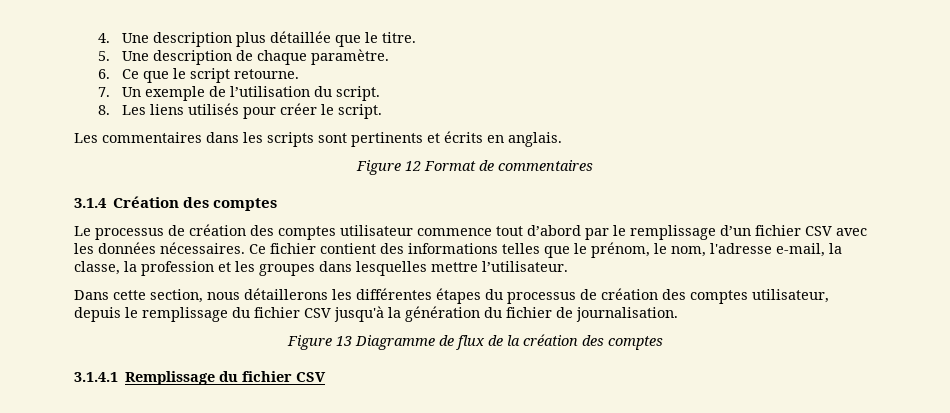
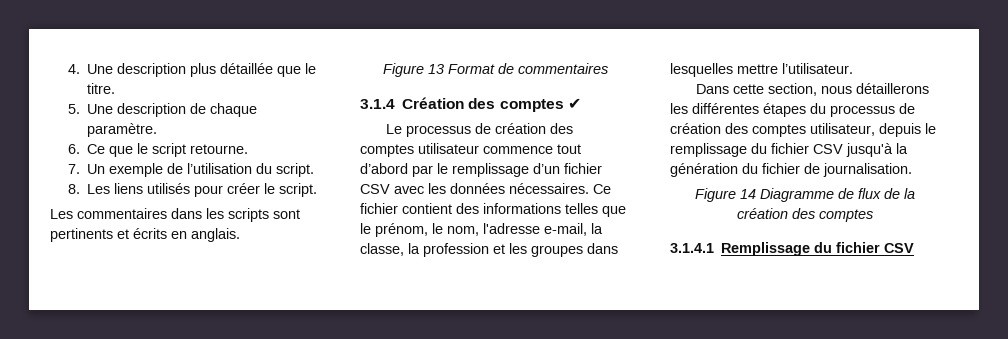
- Figure 12 Format de commentaires
+ Figure 13 Format de commentaires
- 3.1.4 Création des comptes
+ 3.1.4 Création des comptes ✔
- Figure 13 Diagramme de flux de la création des comptes
+ Figure 14 Diagramme de flux de la création des comptes

